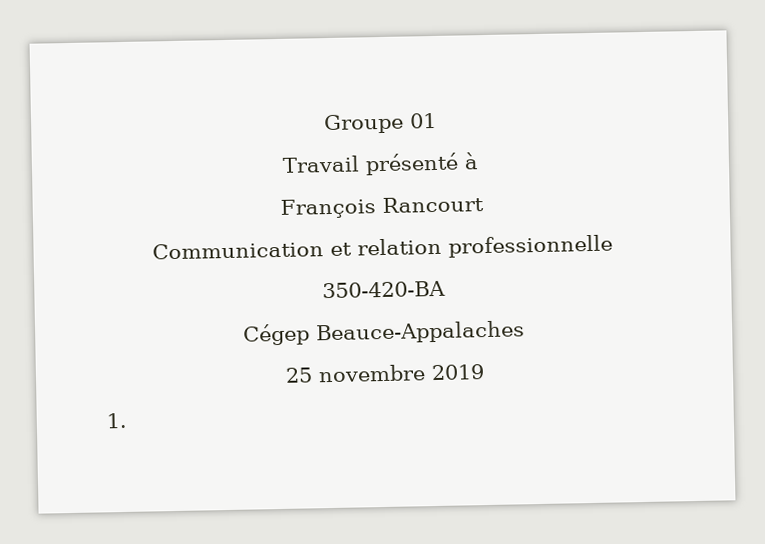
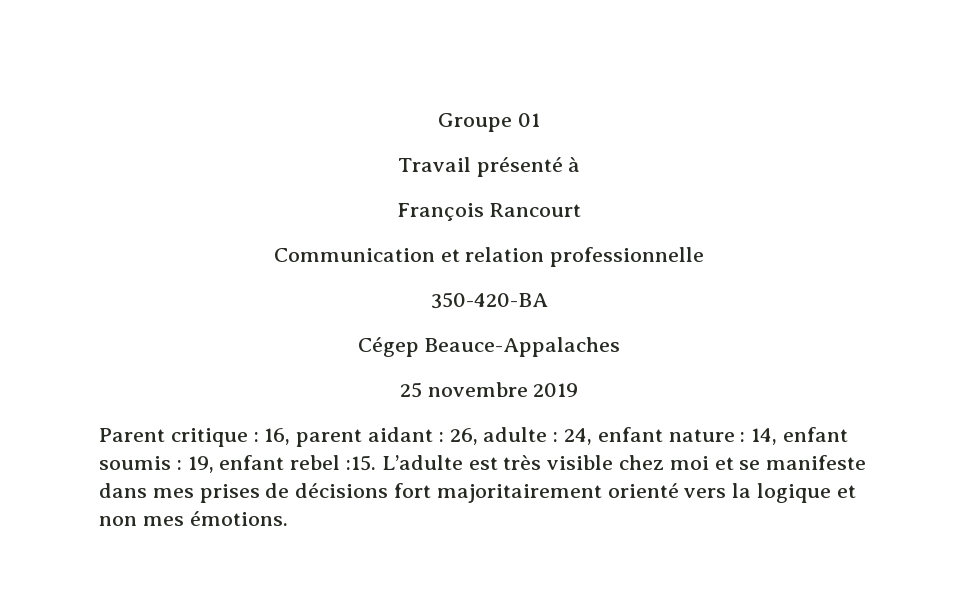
- 1.
+ Parent critique : 16, parent aidant : 26, adulte : 24, enfant nature : 14, enfant soumis : 19, enfant rebel :15. L’adulte est très visible chez moi et se manifeste dans mes prises de décisions fort majoritairement orienté vers la logique et non mes émotions.

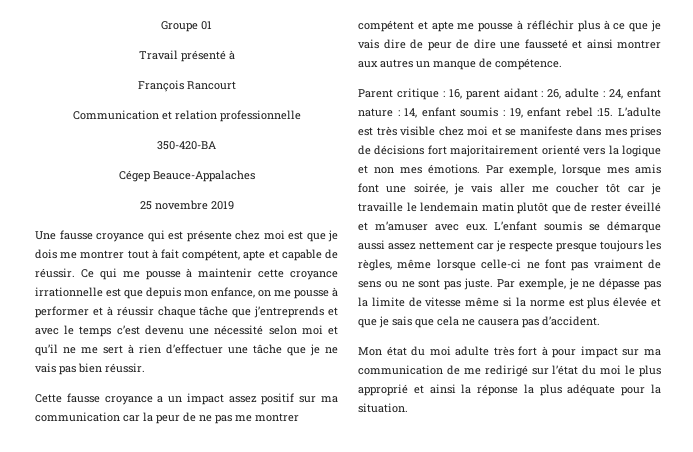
+ Une fausse croyance qui est présente chez moi est que je dois me montrer tout à fait compétent, apte et capable de réussir. Ce qui me pousse à maintenir cette croyance irrationnelle est que depuis mon enfance, on me pousse à performer et à réussir chaque tâche que j’entreprends et avec le temps c’est devenu une nécessité selon moi et qu’il ne me sert à rien d’effectuer une tâche que je ne vais pas bien réussir.
+ Cette fausse croyance a un impact assez positif sur ma communication car la peur de ne pas me montrer compétent et apte me pousse à réfléchir plus à ce que je vais dire de peur de dire une fausseté et ainsi montrer aux autres un manque de compétence.
+ Par exemple, lorsque mes amis font une soirée, je vais aller me coucher tôt car je travaille le lendemain matin plutôt que de rester éveillé et m’amuser avec eux. L’enfant soumis se démarque aussi assez nettement car je respecte presque toujours les règles, même lorsque celle-ci ne font pas vraiment de sens ou ne sont pas juste. Par exemple, je ne dépasse pas la limite de vitesse même si la norme est plus élevée et que je sais que cela ne causera pas d’accident.
+ Mon état du moi adulte très fort à pour impact sur ma communication de me redirigé sur l’état du moi le plus approprié et ainsi la réponse la plus adéquate pour la situation.

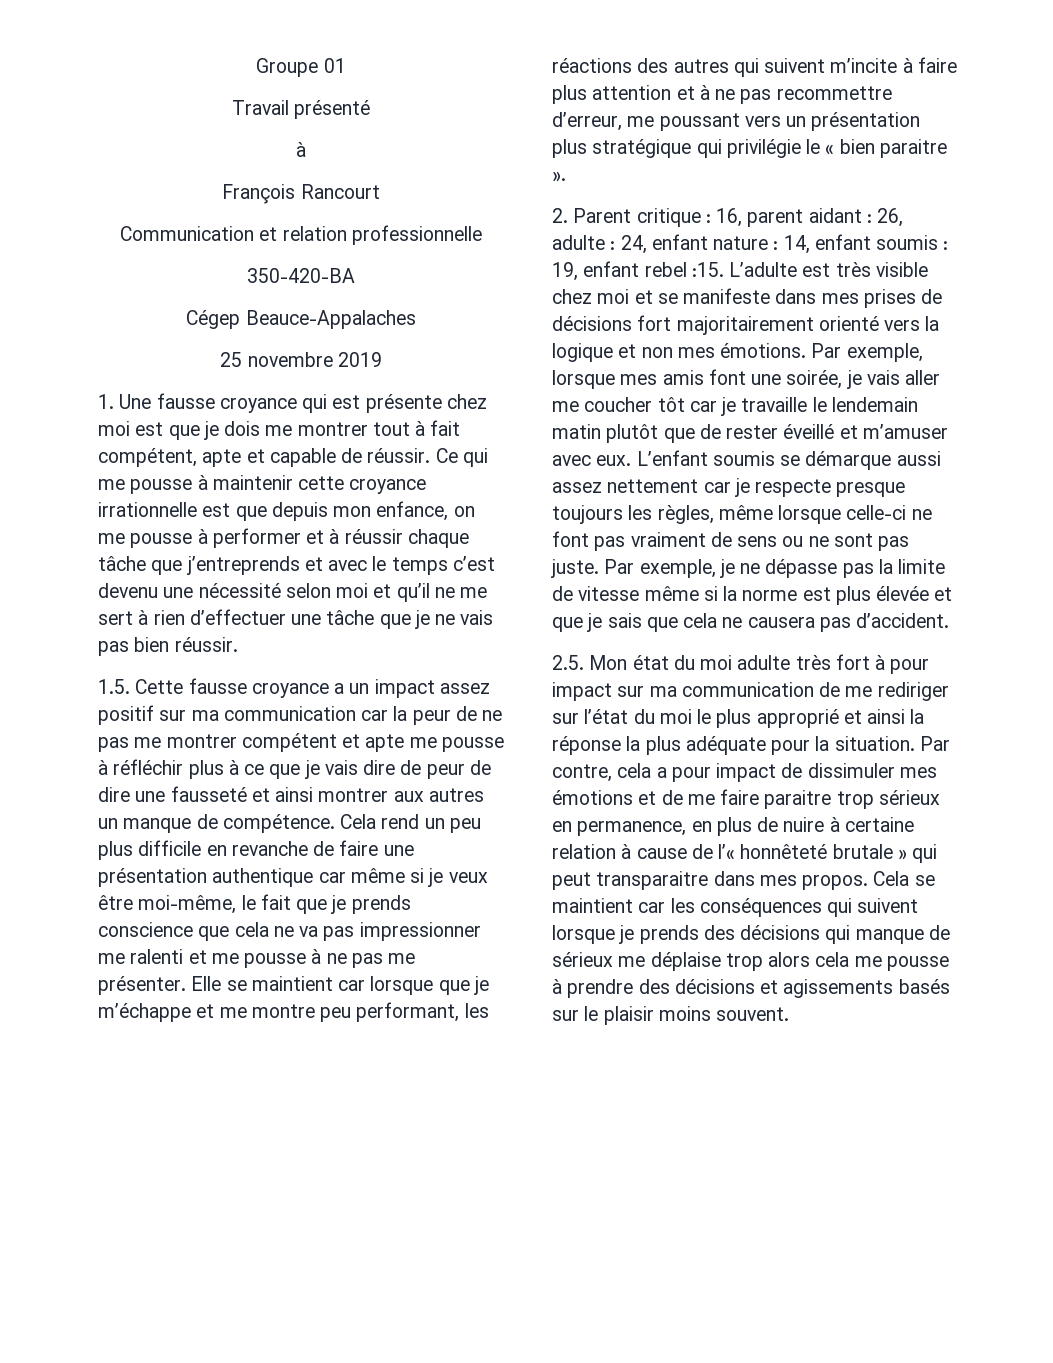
- Travail présenté à
+ Travail présenté
+ à
- Une fausse croyance qui est présente chez moi est que je dois me montrer tout à fait compétent, apte et capable de réussir.
+ 1. Une fausse croyance qui est présente chez moi est que je dois me montrer tout à fait compétent, apte et capable de réussir.
- Cette fausse croyance a un impact assez positif sur ma communication car la peur de ne pas me montrer compétent et apte me pousse à réfléchir plus à ce que je vais dire de peur de dire une fausseté et ainsi montrer aux autres un manque de compétence.
- Parent critique :
+ 1.5. Cette fausse croyance a un impact assez positif sur ma communication car la peur de ne pas me montrer compétent et apte me pousse à réfléchir plus à ce que je vais dire de peur de dire une fausseté et ainsi montrer aux autres un manque de compétence. Cela rend un peu plus difficile en revanche de faire une présentation authentique car même si je veux être moi-même, le fait que je prends conscience que cela ne va pas impressionner me ralenti et me pousse à ne pas me présenter. Elle se maintient car lorsque que je m’échappe et me montre peu performant, les réactions des autres qui suivent m’incite à faire plus attention et à ne pas recommettre d’erreur, me poussant vers un présentation plus stratégique qui privilégie le « bien paraitre ».
+ 2. Parent critique :
- Mon état du moi adulte très fort à pour impact sur ma communication de me redirigé sur l’état du moi le plus approprié et ainsi la réponse la plus adéquate pour la situation.
+ 2.5. Mon état du moi adulte très fort à pour impact sur ma communication de me rediriger sur l’état du moi le plus approprié et ainsi la réponse la plus adéquate pour la situation.
+ Par contre, cela a pour impact de dissimuler mes émotions et de me faire paraitre trop sérieux en permanence, en plus de nuire à certaine relation à cause de l’« honnêteté brutale » qui peut transparaitre dans mes propos. Cela se maintient car les conséquences qui suivent lorsque je prends des décisions qui manque de sérieux me déplaise trop alors cela me pousse à prendre des décisions et agissements basés sur le plaisir moins souvent.

